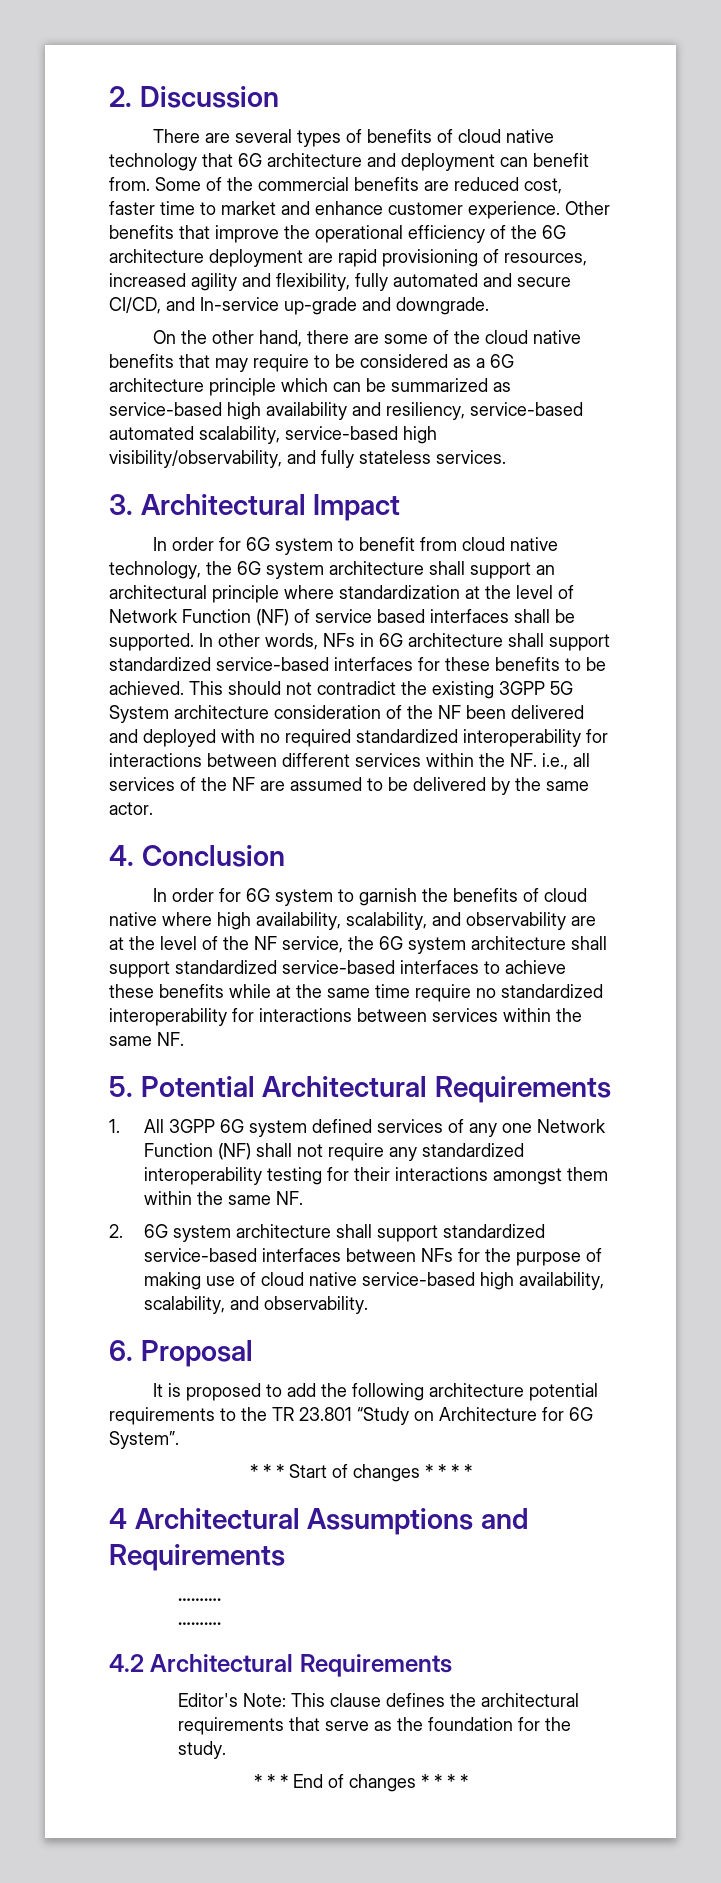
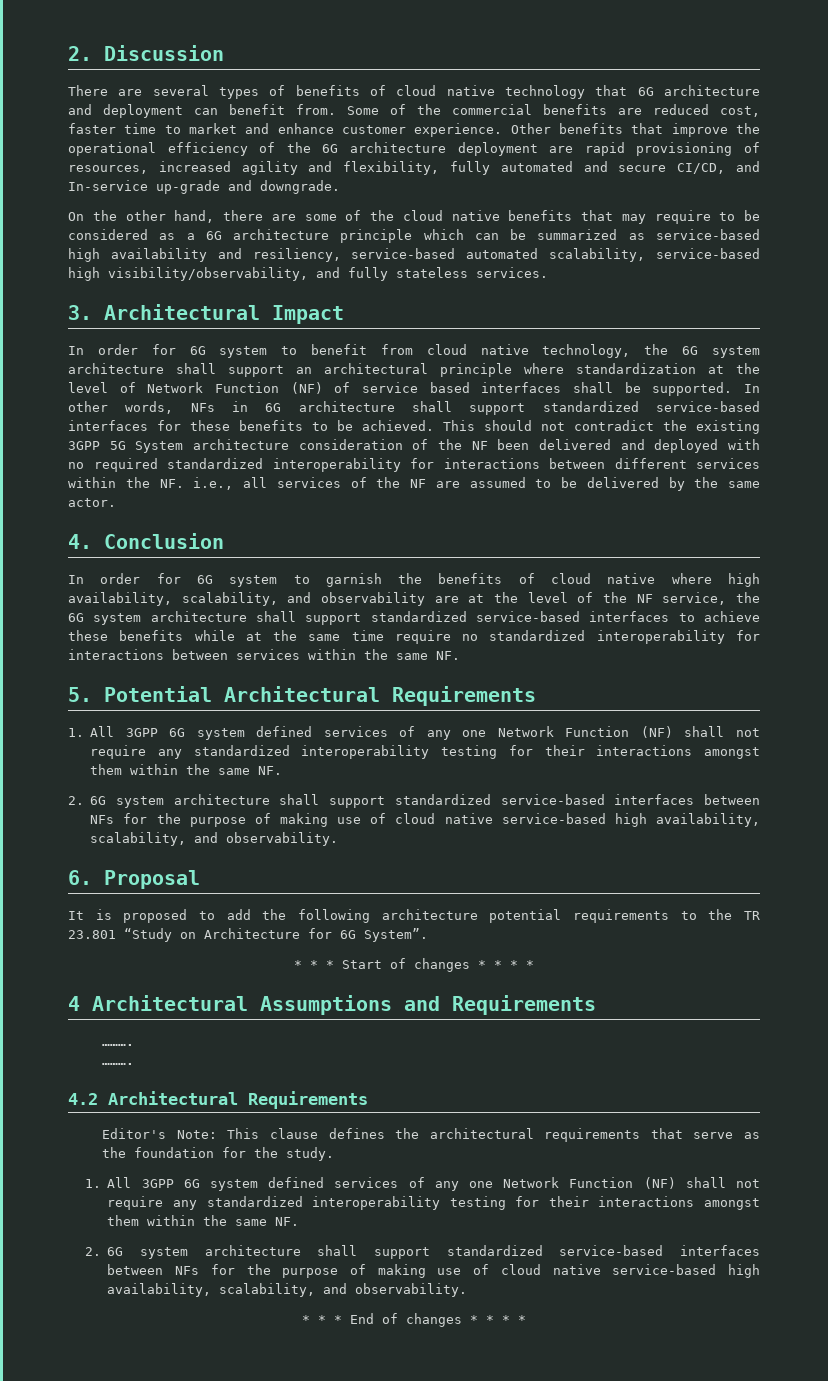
  Editor's Note: This clause defines the architectural requirements that serve as the foundation for the study.
+ 1. All 3GPP 6G system defined services of any one Network Function (NF) shall not require any standardized interoperability testing for their interactions amongst them within the same NF.
+ 2. 6G system architecture shall support standardized service-based interfaces between NFs for the purpose of making use of cloud native service-based high availability, scalability, and observability.

